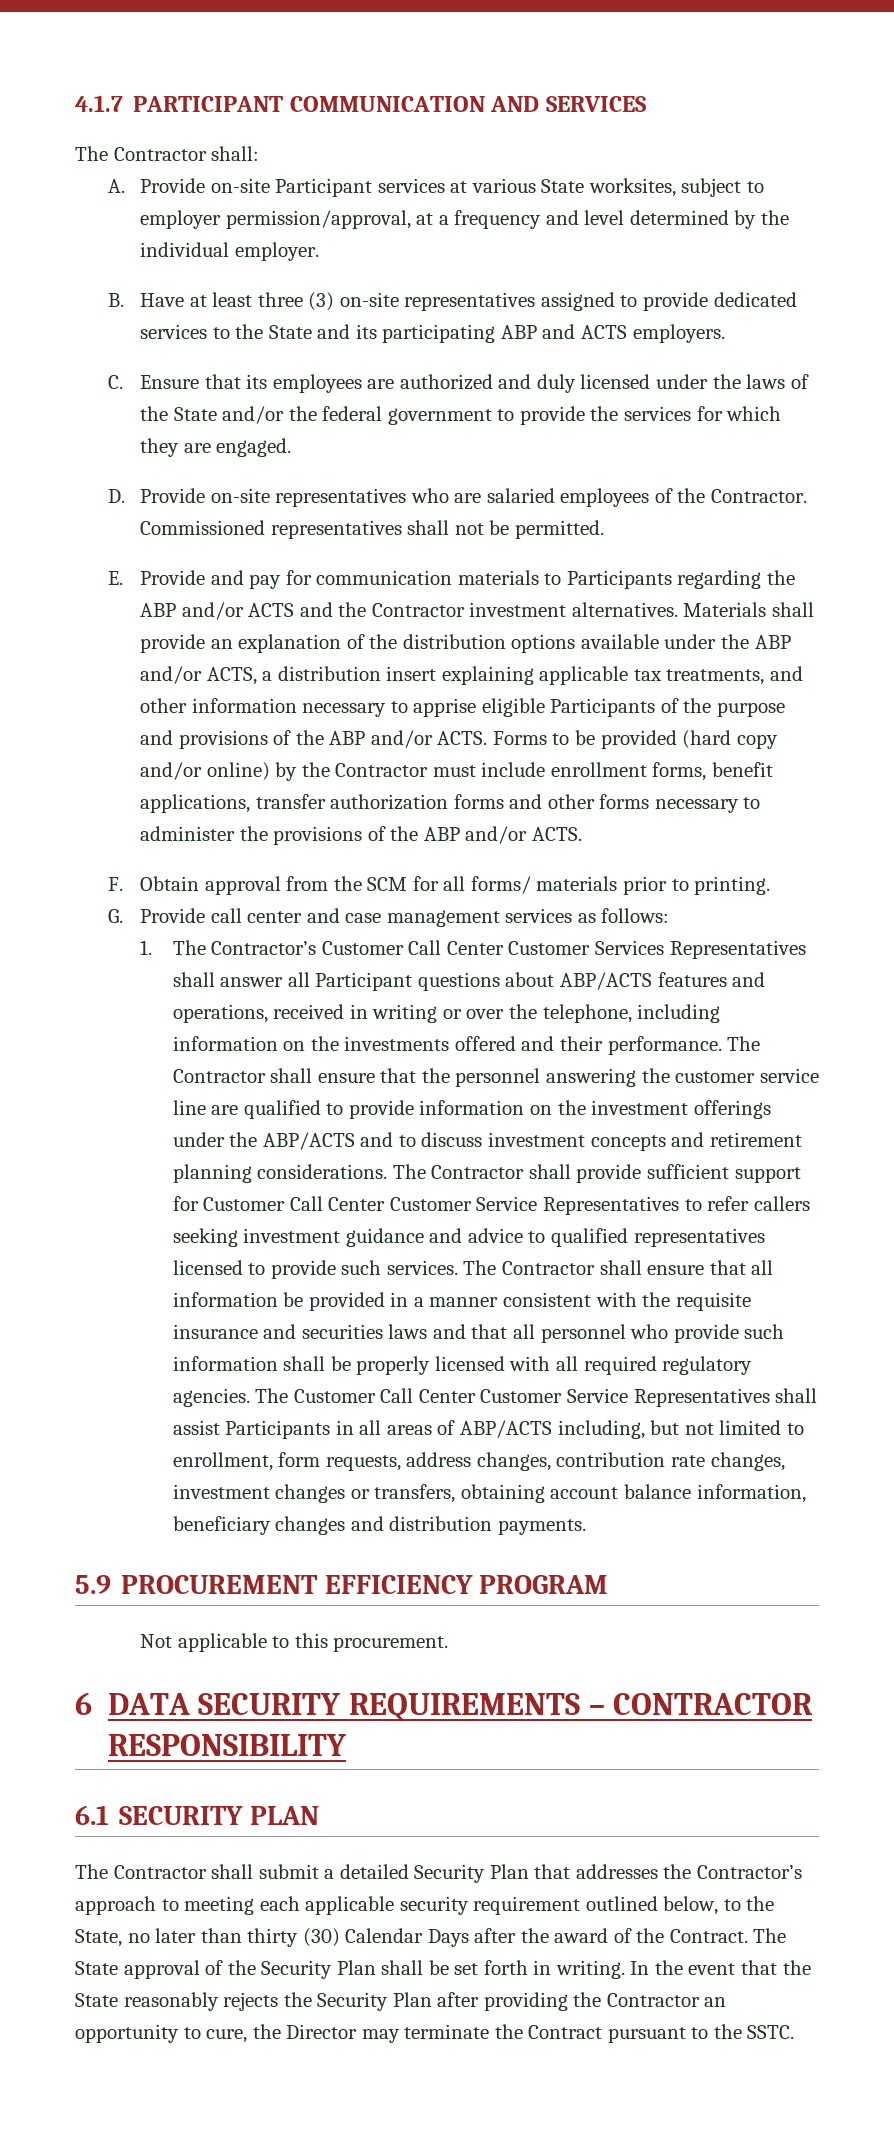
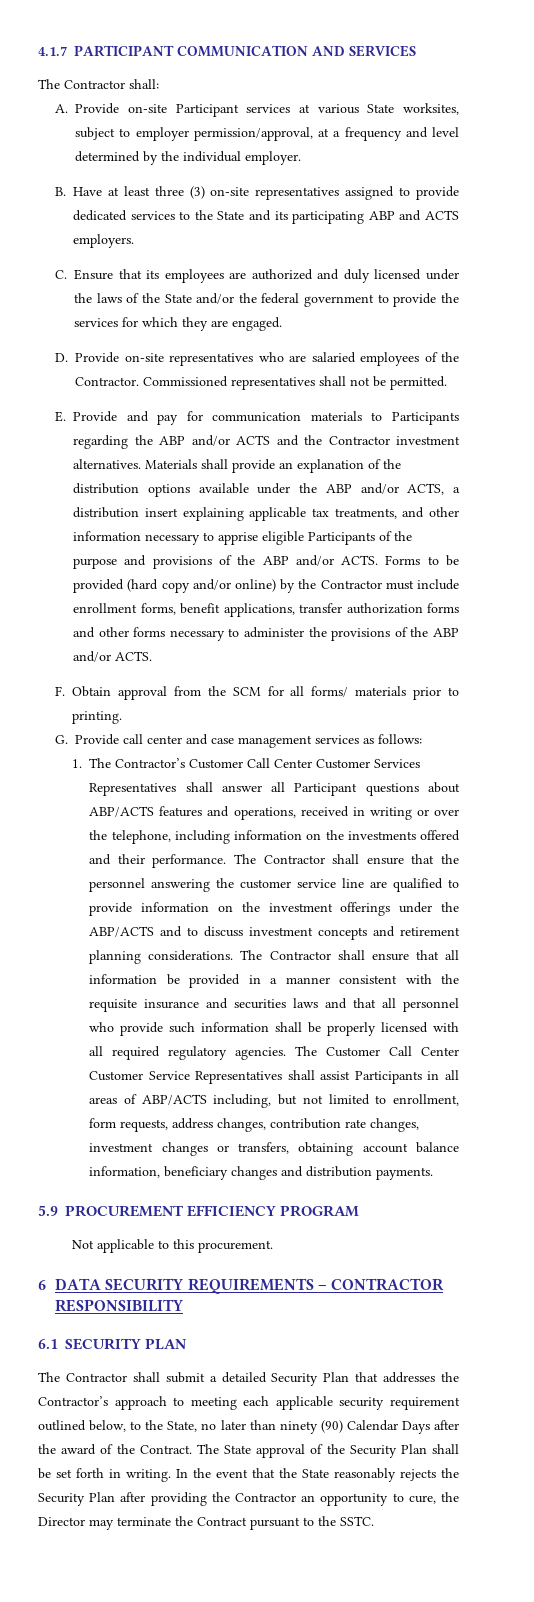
- The Contractor shall provide sufficient support for Customer Call Center Customer Service Representatives to refer callers seeking investment guidance and advice to qualified representatives licensed to provide such services. The Contractor shall ensure that all information be provided in a manner consistent with the requisite insurance and securities laws and that all personnel who provide such information shall be properly licensed with all required regulatory agencies.
+ The Contractor shall ensure that all information be provided in a manner consistent with the requisite insurance and securities laws and that all personnel who provide such information shall be properly licensed with all required regulatory agencies.
- The Contractor shall submit a detailed Security Plan that addresses the Contractor’s approach to meeting each applicable security requirement outlined below, to the State, no later than thirty (30) Calendar Days after the award of the Contract.
+ The Contractor shall submit a detailed Security Plan that addresses the Contractor’s approach to meeting each applicable security requirement outlined below, to the State, no later than ninety (90) Calendar Days after the award of the Contract.

